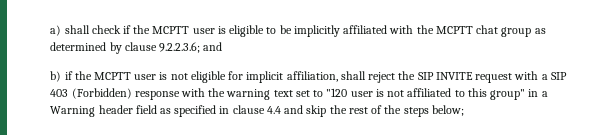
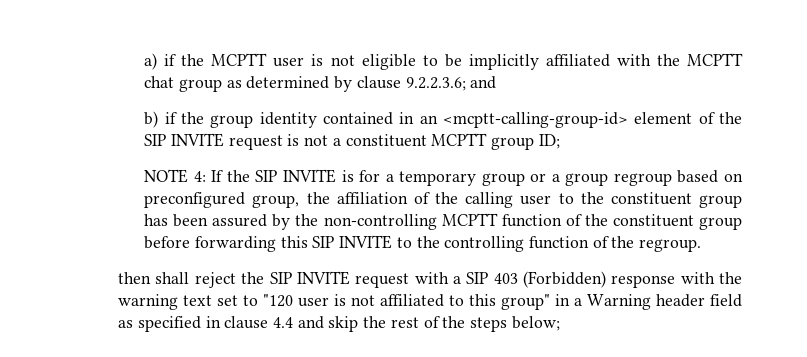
- a) shall check if the MCPTT user is eligible to be implicitly affiliated with the MCPTT chat group as determined by clause 9.2.2.3.6; and
+ a) if the MCPTT user is not eligible to be implicitly affiliated with the MCPTT chat group as determined by clause 9.2.2.3.6; and
- b) if the MCPTT user is not eligible for implicit affiliation, shall reject the SIP INVITE request with a SIP 403 (Forbidden) response with the warning text set to "120 user is not affiliated to this group" in a Warning header field as specified in clause 4.4 and skip the rest of the steps below;
+ b) if the group identity contained in an <mcptt-calling-group-id> element of the SIP INVITE request is not a constituent MCPTT group ID;
+ NOTE 4: If the SIP INVITE is for a temporary group or a group regroup based on preconfigured group, the affiliation of the calling user to the constituent group has been assured by the non-controlling MCPTT function of the constituent group before forwarding this SIP INVITE to the controlling function of the regroup.
+ then shall reject the SIP INVITE request with a SIP 403 (Forbidden) response with the warning text set to "120 user is not affiliated to this group" in a Warning header field as specified in clause 4.4 and skip the rest of the steps below;

